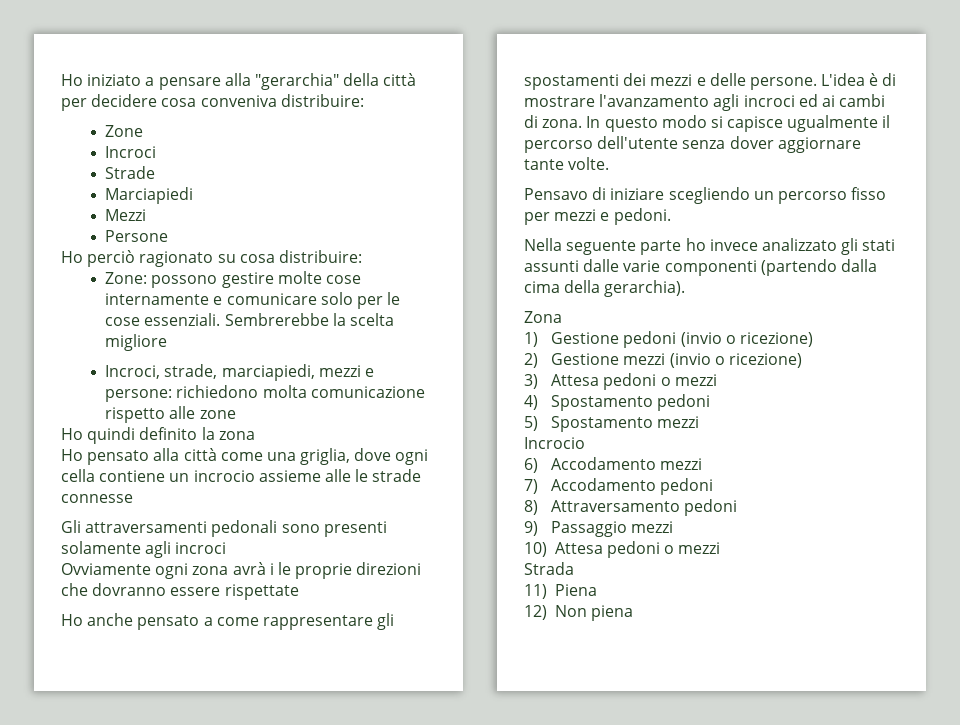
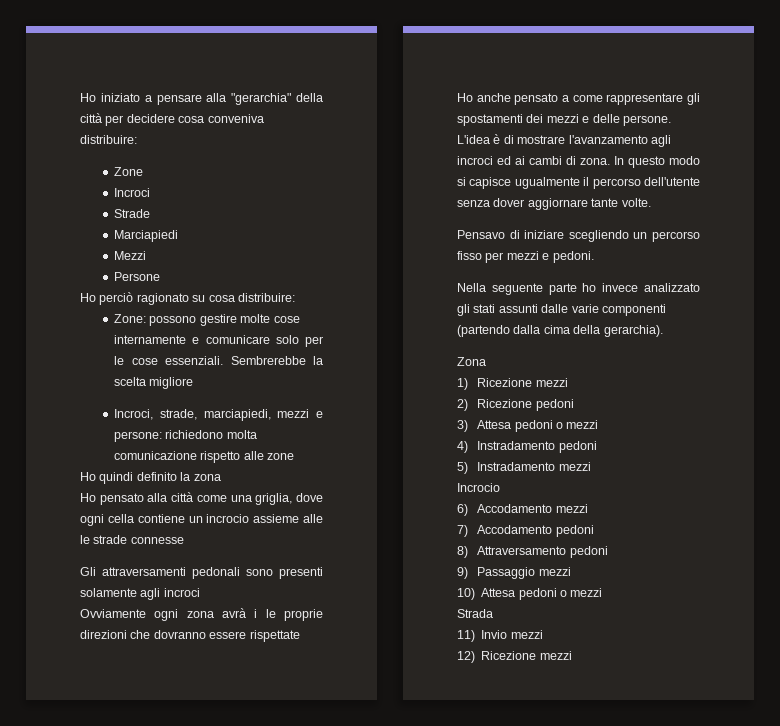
- 1) Gestione pedoni (invio o ricezione)
- 2) Gestione mezzi (invio o ricezione)
+ 1) Ricezione mezzi
+ 2) Ricezione pedoni
- 4) Spostamento pedoni
+ 4) Instradamento pedoni
- 5) Spostamento mezzi
+ 5) Instradamento mezzi
- 11) Piena
+ 11) Invio mezzi
- 12) Non piena
+ 12) Ricezione mezzi

